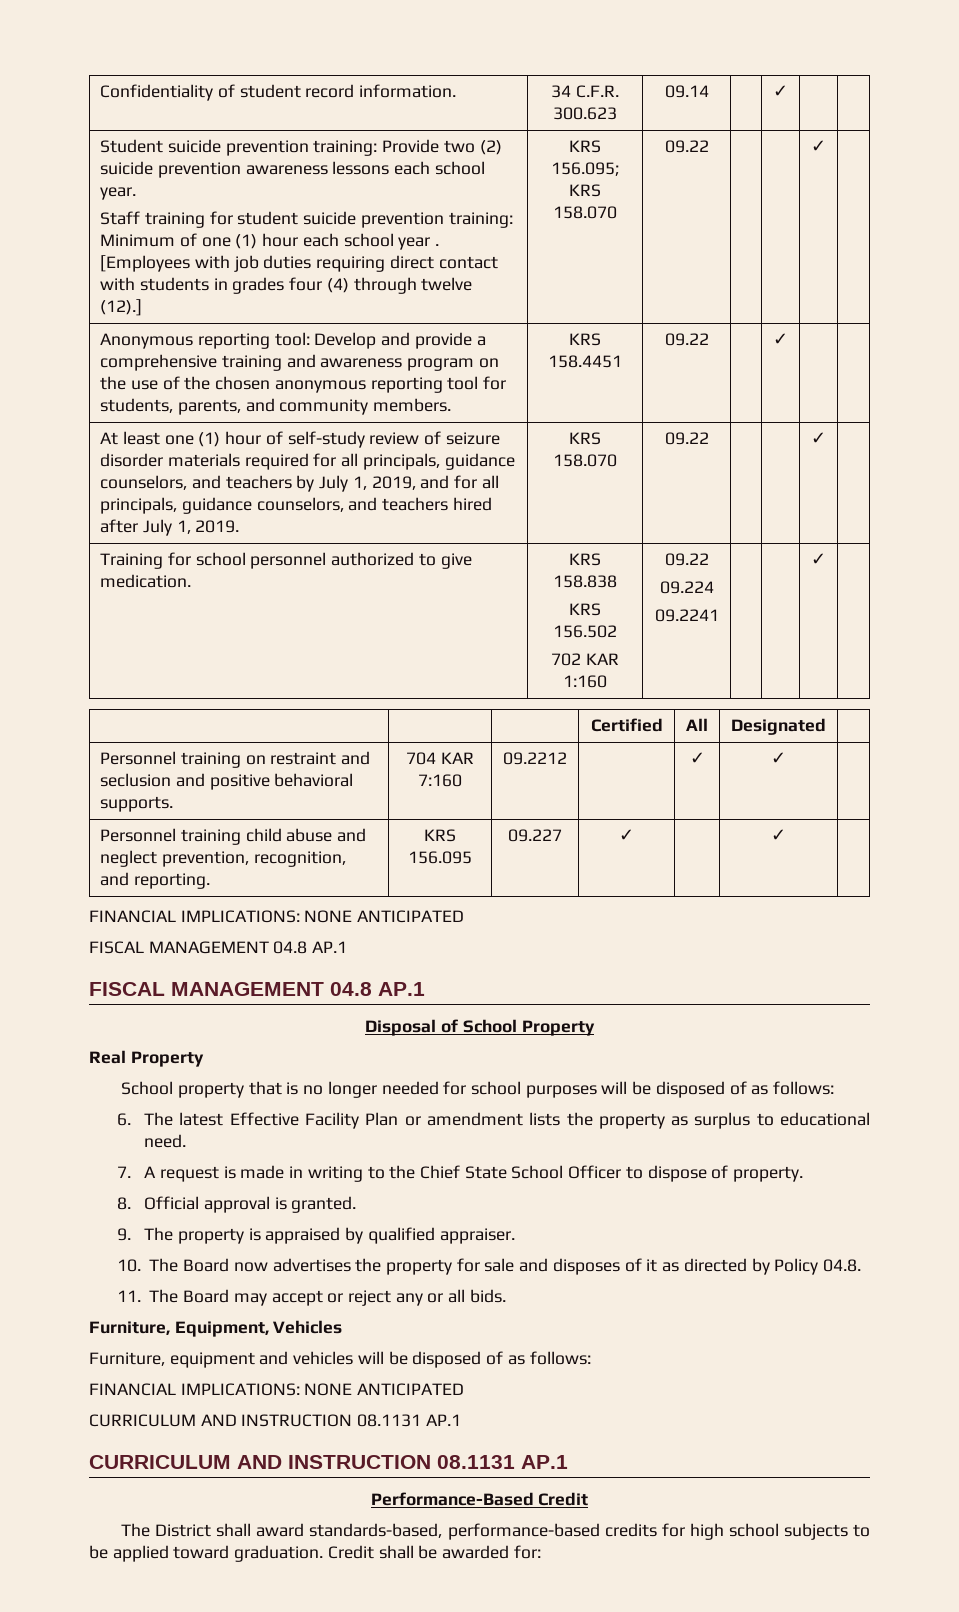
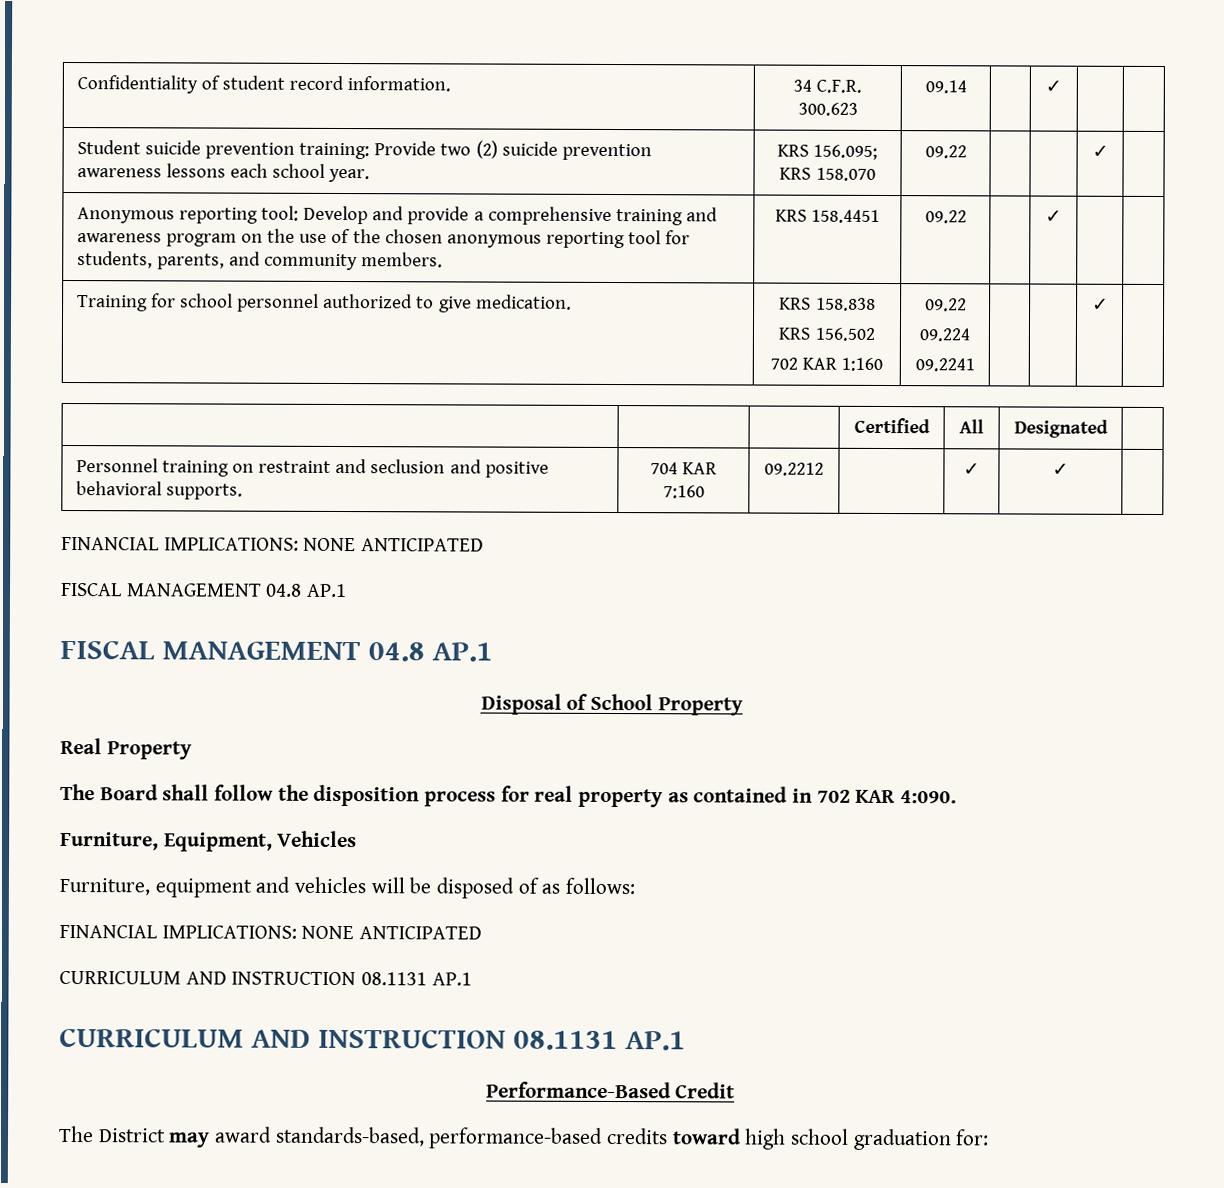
- Staff training for student suicide prevention training: Minimum of one (1) hour each school year . [Employees with job duties requiring direct contact with students in grades four (4) through twelve (12).]
- At least one (1) hour of self-study review of seizure disorder materials required for all principals, guidance counselors, and teachers by July 1, 2019, and for all principals, guidance counselors, and teachers hired after July 1, 2019. | KRS 158.070 | 09.22 | | | ✓
- Personnel training child abuse and neglect prevention, recognition, and reporting. | KRS 156.095 | 09.227 | ✓ | | ✓ |
- School property that is no longer needed for school purposes will be disposed of as follows:
- 6. The latest Effective Facility Plan or amendment lists the property as surplus to educational need.
- 7. A request is made in writing to the Chief State School Officer to dispose of property.
- 8. Official approval is granted.
- 9. The property is appraised by qualified appraiser.
- 10. The Board now advertises the property for sale and disposes of it as directed by Policy 04.8.
- 11. The Board may accept or reject any or all bids.
+ The Board shall follow the disposition process for real property as contained in 702 KAR 4:090.
- The District shall award standards-based, performance-based credits for high school subjects to be applied toward graduation. Credit shall be awarded for:
+ The District may award standards-based, performance-based credits toward high school graduation for:

